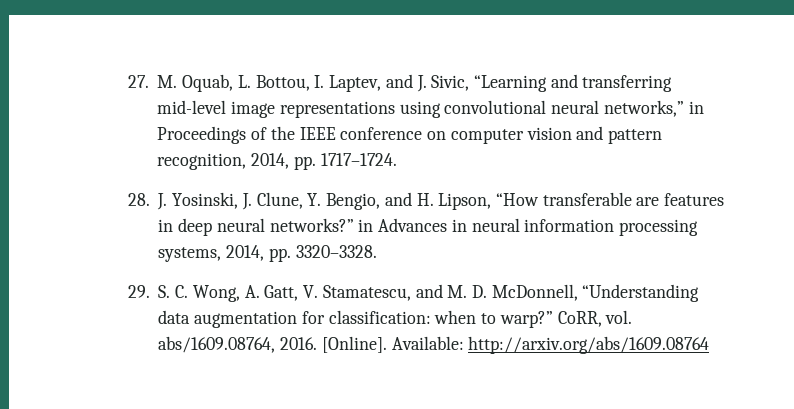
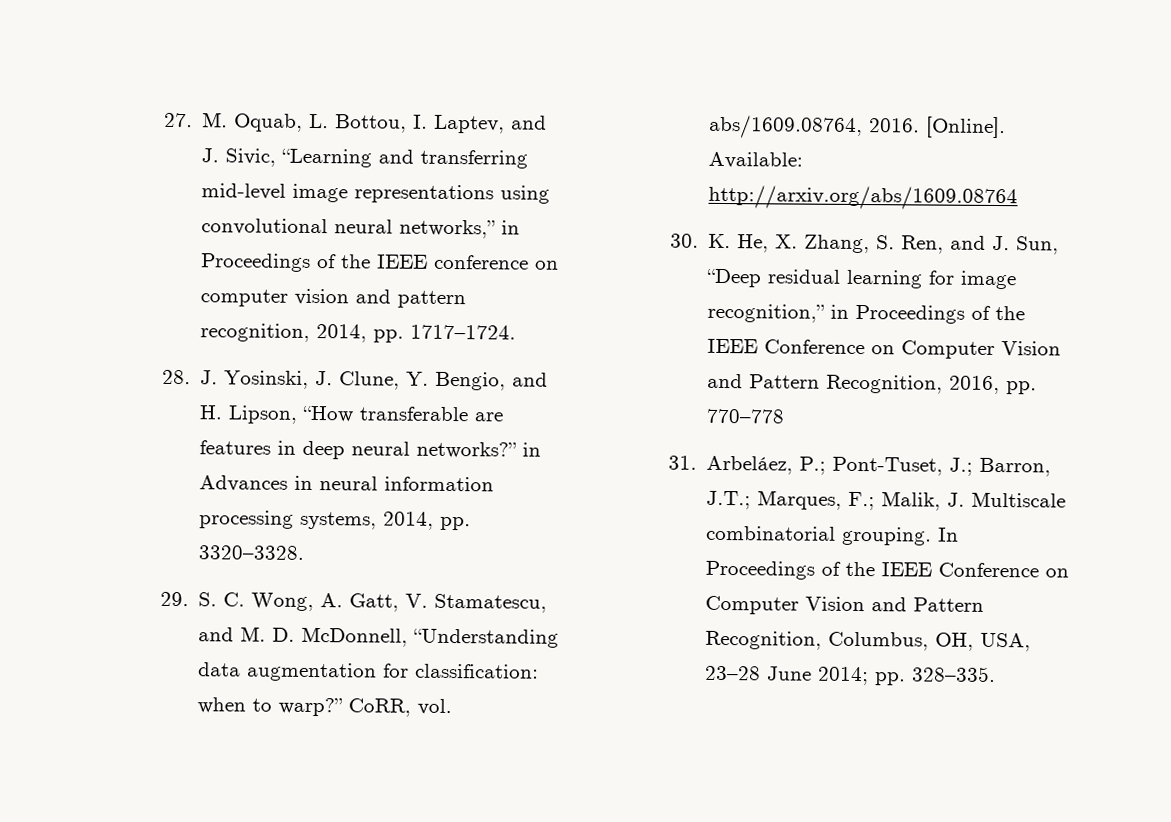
+ 30. K. He, X. Zhang, S. Ren, and J. Sun, “Deep residual learning for image recognition,” in Proceedings of the IEEE Conference on Computer Vision and Pattern Recognition, 2016, pp. 770–778
+ 31. Arbeláez, P.; Pont-Tuset, J.; Barron, J.T.; Marques, F.; Malik, J. Multiscale combinatorial grouping. In Proceedings of the IEEE Conference on Computer Vision and Pattern Recognition, Columbus, OH, USA, 23–28 June 2014; pp. 328–335.

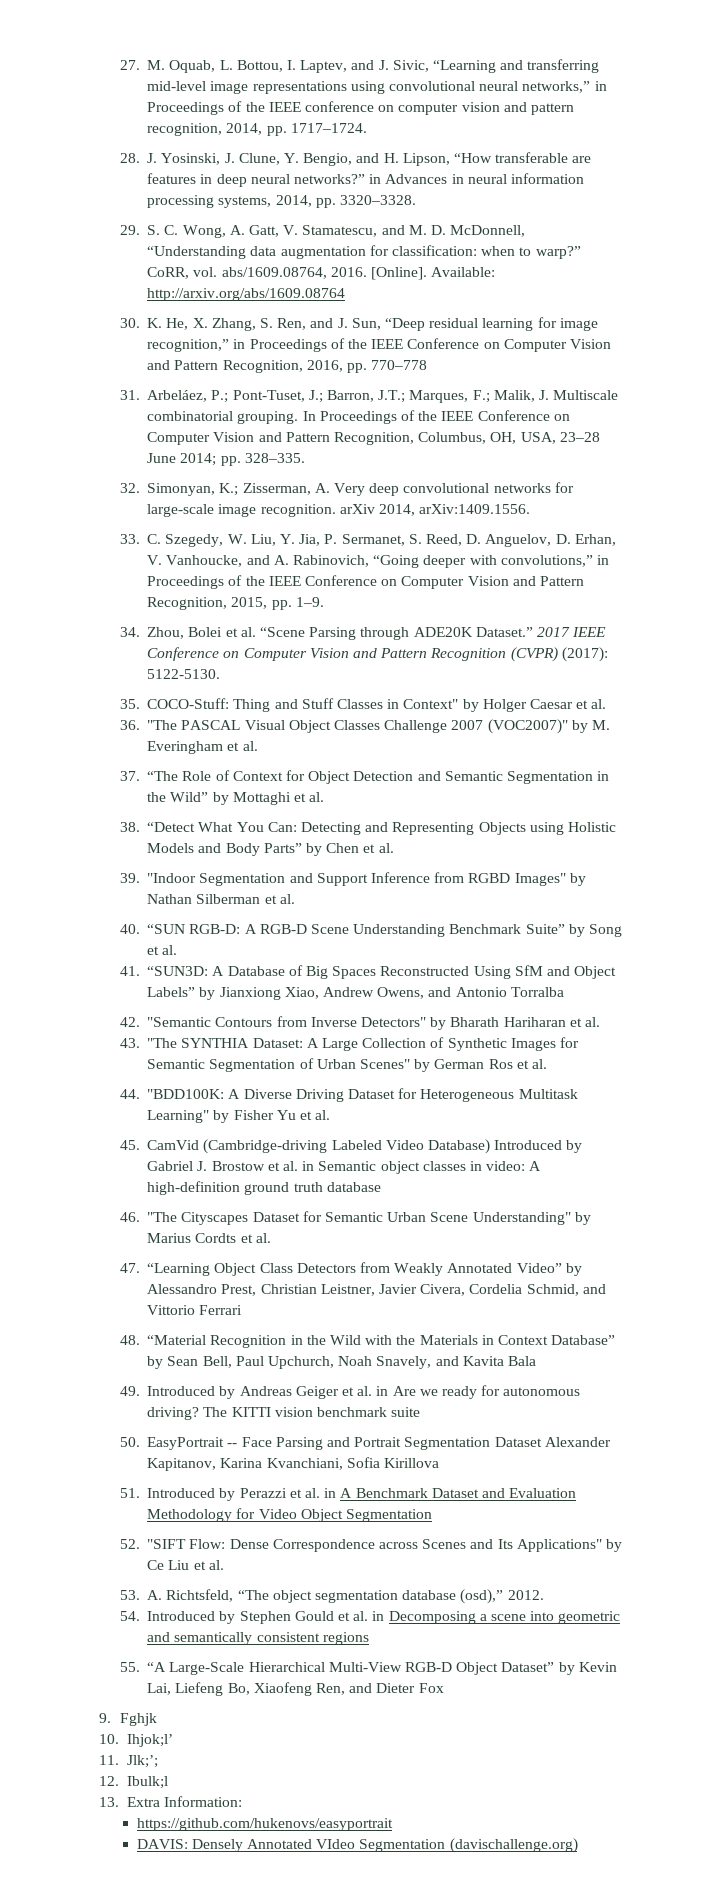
+ 32. Simonyan, K.; Zisserman, A. Very deep convolutional networks for large-scale image recognition. arXiv 2014, arXiv:1409.1556.
+ 33. C. Szegedy, W. Liu, Y. Jia, P. Sermanet, S. Reed, D. Anguelov, D. Erhan, V. Vanhoucke, and A. Rabinovich, “Going deeper with convolutions,” in Proceedings of the IEEE Conference on Computer Vision and Pattern Recognition, 2015, pp. 1–9.
+ 34. Zhou, Bolei et al. “Scene Parsing through ADE20K Dataset.” 2017 IEEE Conference on Computer Vision and Pattern Recognition (CVPR) (2017): 5122-5130.
+ 35. COCO-Stuff: Thing and Stuff Classes in Context" by Holger Caesar et al.
+ 36. "The PASCAL Visual Object Classes Challenge 2007 (VOC2007)" by M. Everingham et al.
+ 37. “The Role of Context for Object Detection and Semantic Segmentation in the Wild” by Mottaghi et al.
+ 38. “Detect What You Can: Detecting and Representing Objects using Holistic Models and Body Parts” by Chen et al.
+ 39. "Indoor Segmentation and Support Inference from RGBD Images" by Nathan Silberman et al.
+ 40. “SUN RGB-D: A RGB-D Scene Understanding Benchmark Suite” by Song et al.
+ 41. “SUN3D: A Database of Big Spaces Reconstructed Using SfM and Object Labels” by Jianxiong Xiao, Andrew Owens, and Antonio Torralba
+ 42. "Semantic Contours from Inverse Detectors" by Bharath Hariharan et al.
+ 43. "The SYNTHIA Dataset: A Large Collection of Synthetic Images for Semantic Segmentation of Urban Scenes" by German Ros et al.
+ 44. "BDD100K: A Diverse Driving Dataset for Heterogeneous Multitask Learning" by Fisher Yu et al.
+ 45. CamVid (Cambridge-driving Labeled Video Database) Introduced by Gabriel J. Brostow et al. in Semantic object classes in video: A high-definition ground truth database
+ 46. "The Cityscapes Dataset for Semantic Urban Scene Understanding" by Marius Cordts et al.
+ 47. “Learning Object Class Detectors from Weakly Annotated Video” by Alessandro Prest, Christian Leistner, Javier Civera, Cordelia Schmid, and Vittorio Ferrari
+ 48. “Material Recognition in the Wild with the Materials in Context Database” by Sean Bell, Paul Upchurch, Noah Snavely, and Kavita Bala
+ 49. Introduced by Andreas Geiger et al. in Are we ready for autonomous driving? The KITTI vision benchmark suite
+ 50. EasyPortrait -- Face Parsing and Portrait Segmentation Dataset Alexander Kapitanov, Karina Kvanchiani, Sofia Kirillova
+ 51. Introduced by Perazzi et al. in A Benchmark Dataset and Evaluation Methodology for Video Object Segmentation
+ 52. "SIFT Flow: Dense Correspondence across Scenes and Its Applications" by Ce Liu et al.
+ 53. A. Richtsfeld, “The object segmentation database (osd),” 2012.
+ 54. Introduced by Stephen Gould et al. in Decomposing a scene into geometric and semantically consistent regions
+ 55. “A Large-Scale Hierarchical Multi-View RGB-D Object Dataset” by Kevin Lai, Liefeng Bo, Xiaofeng Ren, and Dieter Fox
+ 9. Fghjk
+ 10. Ihjok;l’
+ 11. Jlk;’;
+ 12. Ibulk;l
+ 13. Extra Information:
+ https://github.com/hukenovs/easyportrait
+ DAVIS: Densely Annotated VIdeo Segmentation (davischallenge.org)

